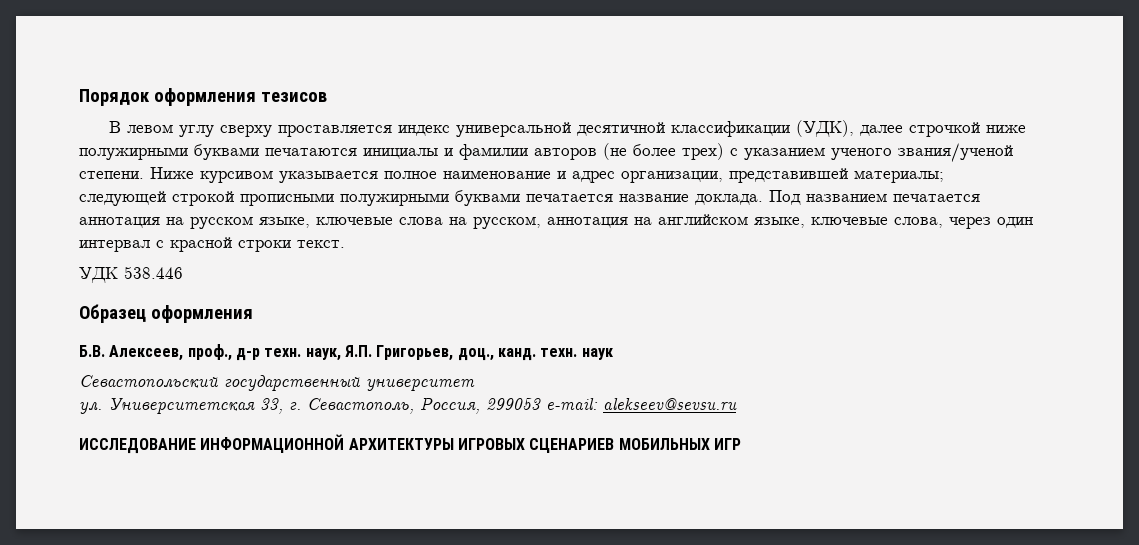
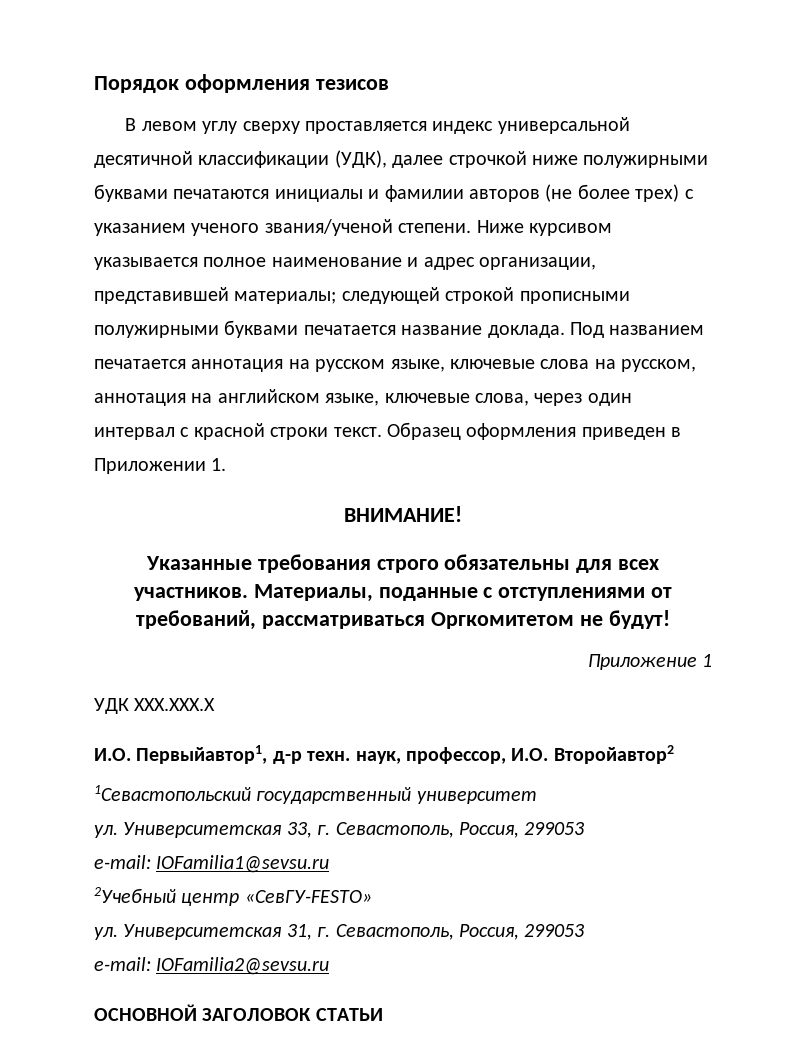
- Под названием печатается аннотация на русском языке, ключевые слова на русском, аннотация на английском языке, ключевые слова, через один интервал с красной строки текст.
- УДК 538.446
- Образец оформления
- Б.В. Алексеев, проф., д-р техн. наук, Я.П. Григорьев, доц., канд. техн. наук
- Севастопольский государственный университет
+ Под названием печатается аннотация на русском языке, ключевые слова на русском, аннотация на английском языке, ключевые слова, через один интервал с красной строки текст. Образец оформления приведен в Приложении 1.
+ ВНИМАНИЕ!
+ Указанные требования строго обязательны для всех участников. Материалы, поданные с отступлениями от требований, рассматриваться Оргкомитетом не будут!
+ Приложение 1
+ УДК XXX.XXX.X
+ И.О. Первыйавтор1, д-р техн. наук, профессор, И.О. Второйавтор2
+ 1Севастопольский государственный университет
- ул. Университетская 33, г. Севастополь, Россия, 299053 e-mail: alekseev@sevsu.ru
- ИССЛЕДОВАНИЕ ИНФОРМАЦИОННОЙ АРХИТЕКТУРЫ ИГРОВЫХ СЦЕНАРИЕВ МОБИЛЬНЫХ ИГР
+ ул. Университетская 33, г. Севастополь, Россия, 299053
+ e-mail: IOFamilia1@sevsu.ru
+ 2Учебный центр «СевГУ-FESTO»
+ ул. Университетская 31, г. Севастополь, Россия, 299053
+ e-mail: IOFamilia2@sevsu.ru
+ ОСНОВНОЙ ЗАГОЛОВОК СТАТЬИ

